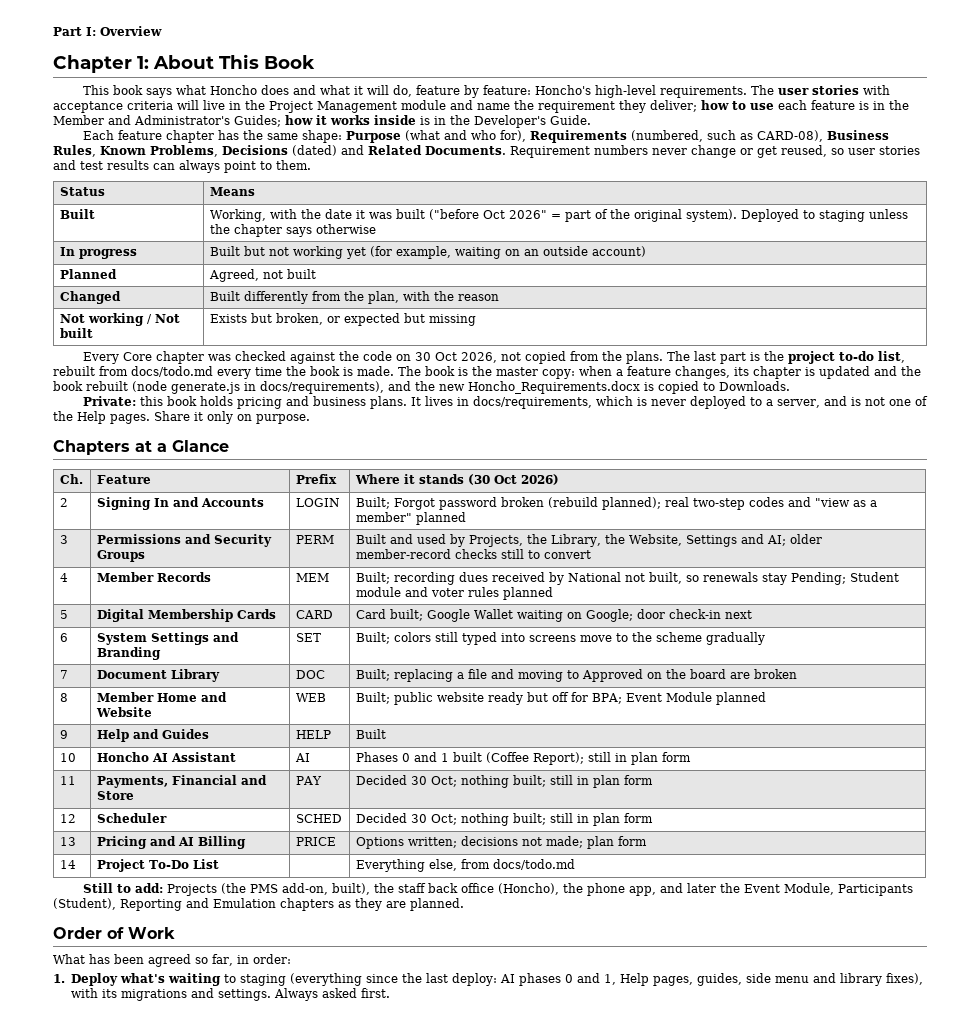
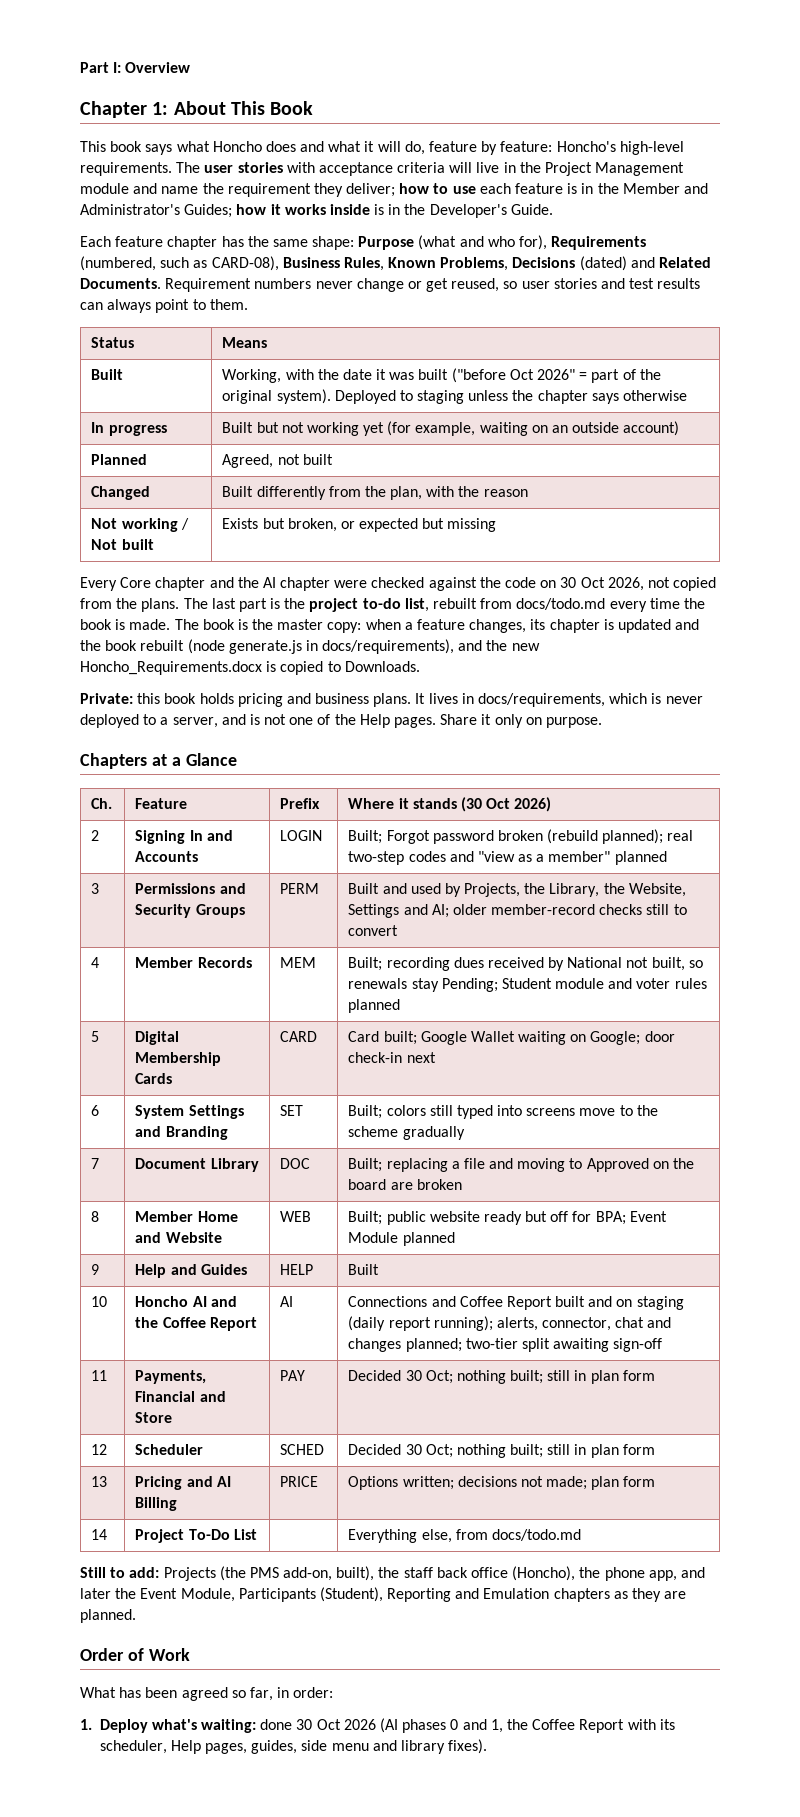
- Every Core chapter was checked against the code on 30 Oct 2026, not copied from the plans.
+ Every Core chapter and the AI chapter were checked against the code on 30 Oct 2026, not copied from the plans.
- 10 | Honcho AI Assistant | AI | Phases 0 and 1 built (Coffee Report); still in plan form
+ 10 | Honcho AI and the Coffee Report | AI | Connections and Coffee Report built and on staging (daily report running); alerts, connector, chat and changes planned; two-tier split awaiting sign-off
- 1. Deploy what's waiting to staging (everything since the last deploy: AI phases 0 and 1, Help pages, guides, side menu and library fixes), with its migrations and settings. Always asked first.
+ 1. Deploy what's waiting: done 30 Oct 2026 (AI phases 0 and 1, the Coffee Report with its scheduler, Help pages, guides, side menu and library fixes).

